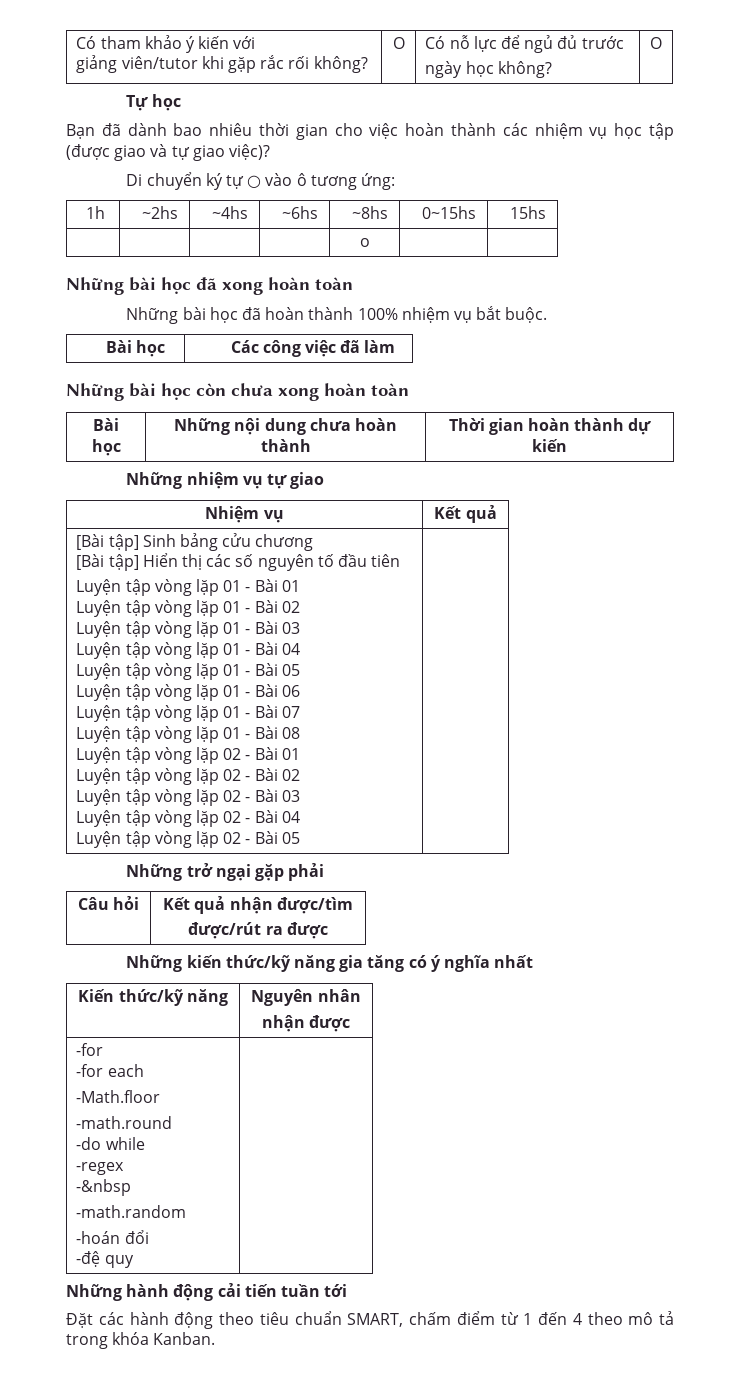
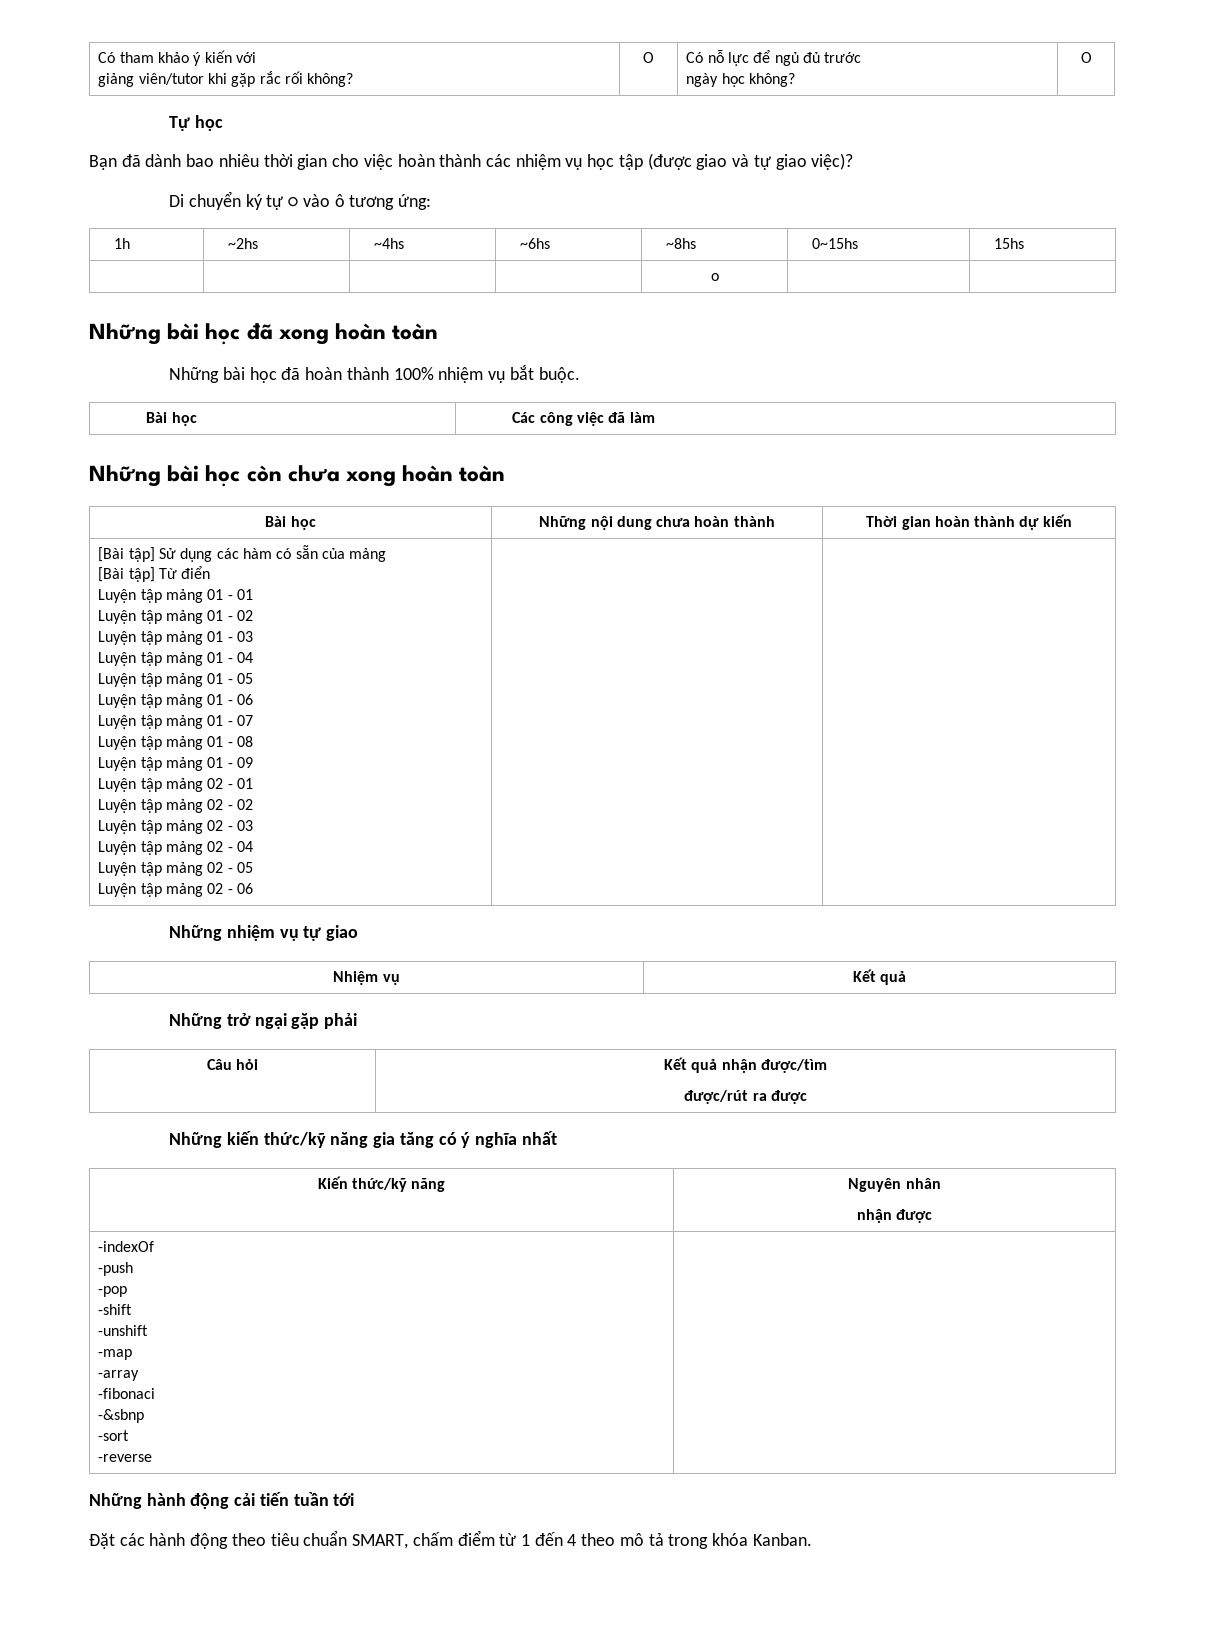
+ [Bài tập] Sử dụng các hàm có sẵn của mảng
+ [Bài tập] Từ điển
+ Luyện tập mảng 01 - 01
+ Luyện tập mảng 01 - 02
+ Luyện tập mảng 01 - 03
+ Luyện tập mảng 01 - 04
+ Luyện tập mảng 01 - 05
+ Luyện tập mảng 01 - 06
+ Luyện tập mảng 01 - 07
+ Luyện tập mảng 01 - 08
+ Luyện tập mảng 01 - 09
+ Luyện tập mảng 02 - 01
+ Luyện tập mảng 02 - 02
+ Luyện tập mảng 02 - 03
+ Luyện tập mảng 02 - 04
+ Luyện tập mảng 02 - 05
+ Luyện tập mảng 02 - 06
- [Bài tập] Sinh bảng cửu chương
- [Bài tập] Hiển thị các số nguyên tố đầu tiên
- Luyện tập vòng lặp 01 - Bài 01
- Luyện tập vòng lặp 01 - Bài 02
- Luyện tập vòng lặp 01 - Bài 03
- Luyện tập vòng lặp 01 - Bài 04
- Luyện tập vòng lặp 01 - Bài 05
- Luyện tập vòng lặp 01 - Bài 06
- Luyện tập vòng lặp 01 - Bài 07
- Luyện tập vòng lặp 01 - Bài 08
- Luyện tập vòng lặp 02 - Bài 01
- Luyện tập vòng lặp 02 - Bài 02
- Luyện tập vòng lặp 02 - Bài 03
- Luyện tập vòng lặp 02 - Bài 04
- Luyện tập vòng lặp 02 - Bài 05
  Kiến thức/kỹ năng | Nguyên nhân
  nhận được
- -for
- -for each
- -Math.floor
- -math.round
- -do while
- -regex
- -&nbsp
- -math.random
- -hoán đổi
- -đệ quy |
+ -indexOf
+ -push
+ -pop
+ -shift
+ -unshift
+ -map
+ -array
+ -fibonaci
+ -&sbnp
+ -sort
+ -reverse |

